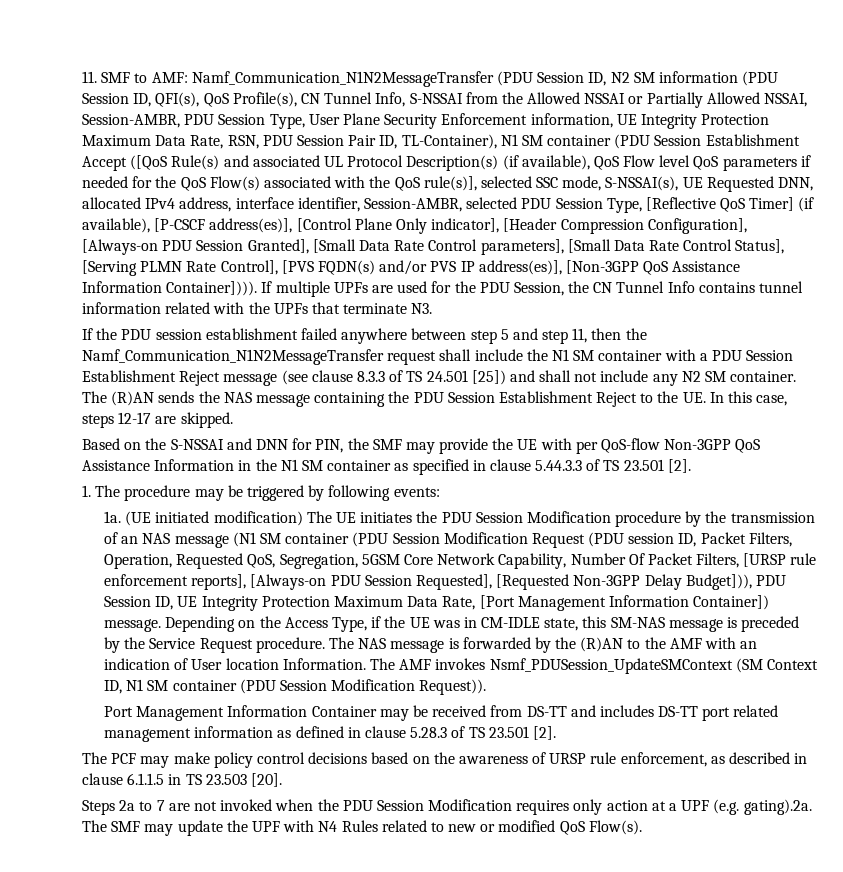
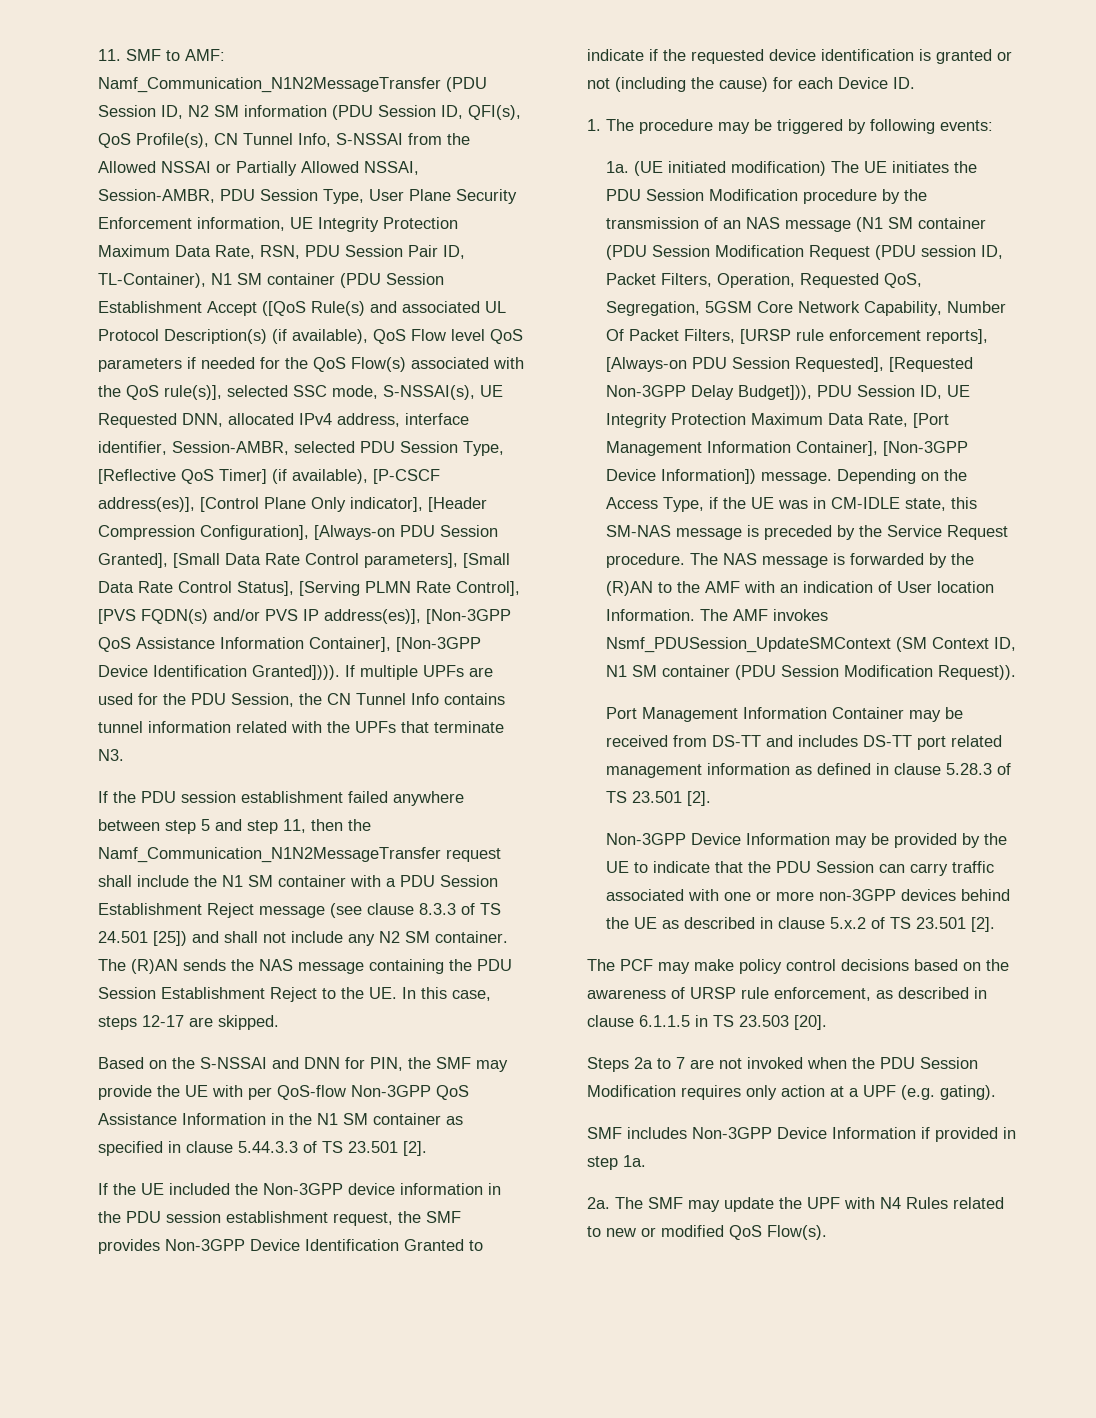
- Namf_Communication_N1N2MessageTransfer (PDU Session ID, N2 SM information (PDU Session ID, QFI(s), QoS Profile(s), CN Tunnel Info, S-NSSAI from the Allowed NSSAI or Partially Allowed NSSAI, Session-AMBR, PDU Session Type, User Plane Security Enforcement information, UE Integrity Protection Maximum Data Rate, RSN, PDU Session Pair ID, TL-Container), N1 SM container (PDU Session Establishment Accept ([QoS Rule(s) and associated UL Protocol Description(s) (if available), QoS Flow level QoS parameters if needed for the QoS Flow(s) associated with the QoS rule(s)], selected SSC mode, S-NSSAI(s), UE Requested DNN, allocated IPv4 address, interface identifier, Session-AMBR, selected PDU Session Type, [Reflective QoS Timer] (if available), [P-CSCF address(es)], [Control Plane Only indicator], [Header Compression Configuration], [Always-on PDU Session Granted], [Small Data Rate Control parameters], [Small Data Rate Control Status], [Serving PLMN Rate Control], [PVS FQDN(s) and/or PVS IP address(es)], [Non-3GPP QoS Assistance Information Container]))).
+ Namf_Communication_N1N2MessageTransfer (PDU Session ID, N2 SM information (PDU Session ID, QFI(s), QoS Profile(s), CN Tunnel Info, S-NSSAI from the Allowed NSSAI or Partially Allowed NSSAI, Session-AMBR, PDU Session Type, User Plane Security Enforcement information, UE Integrity Protection Maximum Data Rate, RSN, PDU Session Pair ID, TL-Container), N1 SM container (PDU Session Establishment Accept ([QoS Rule(s) and associated UL Protocol Description(s) (if available), QoS Flow level QoS parameters if needed for the QoS Flow(s) associated with the QoS rule(s)], selected SSC mode, S-NSSAI(s), UE Requested DNN, allocated IPv4 address, interface identifier, Session-AMBR, selected PDU Session Type, [Reflective QoS Timer] (if available), [P-CSCF address(es)], [Control Plane Only indicator], [Header Compression Configuration], [Always-on PDU Session Granted], [Small Data Rate Control parameters], [Small Data Rate Control Status], [Serving PLMN Rate Control], [PVS FQDN(s) and/or PVS IP address(es)], [Non-3GPP QoS Assistance Information Container], [Non-3GPP Device Identification Granted]))).
+ If the UE included the Non-3GPP device information in the PDU session establishment request, the SMF provides Non-3GPP Device Identification Granted to indicate if the requested device identification is granted or not (including the cause) for each Device ID.
- (UE initiated modification) The UE initiates the PDU Session Modification procedure by the transmission of an NAS message (N1 SM container (PDU Session Modification Request (PDU session ID, Packet Filters, Operation, Requested QoS, Segregation, 5GSM Core Network Capability, Number Of Packet Filters, [URSP rule enforcement reports], [Always-on PDU Session Requested], [Requested Non-3GPP Delay Budget])), PDU Session ID, UE Integrity Protection Maximum Data Rate, [Port Management Information Container]) message.
+ (UE initiated modification) The UE initiates the PDU Session Modification procedure by the transmission of an NAS message (N1 SM container (PDU Session Modification Request (PDU session ID, Packet Filters, Operation, Requested QoS, Segregation, 5GSM Core Network Capability, Number Of Packet Filters, [URSP rule enforcement reports], [Always-on PDU Session Requested], [Requested Non-3GPP Delay Budget])), PDU Session ID, UE Integrity Protection Maximum Data Rate, [Port Management Information Container], [Non-3GPP Device Information]) message.
+ Non-3GPP Device Information may be provided by the UE to indicate that the PDU Session can carry traffic associated with one or more non-3GPP devices behind the UE as described in clause 5.x.2 of TS 23.501 [2].
- Steps 2a to 7 are not invoked when the PDU Session Modification requires only action at a UPF (e.g. gating).2a. The SMF may update the UPF with N4 Rules related to new or modified QoS Flow(s).
+ Steps 2a to 7 are not invoked when the PDU Session Modification requires only action at a UPF (e.g. gating).
+ SMF includes Non-3GPP Device Information if provided in step 1a.
+ 2a. The SMF may update the UPF with N4 Rules related to new or modified QoS Flow(s).

